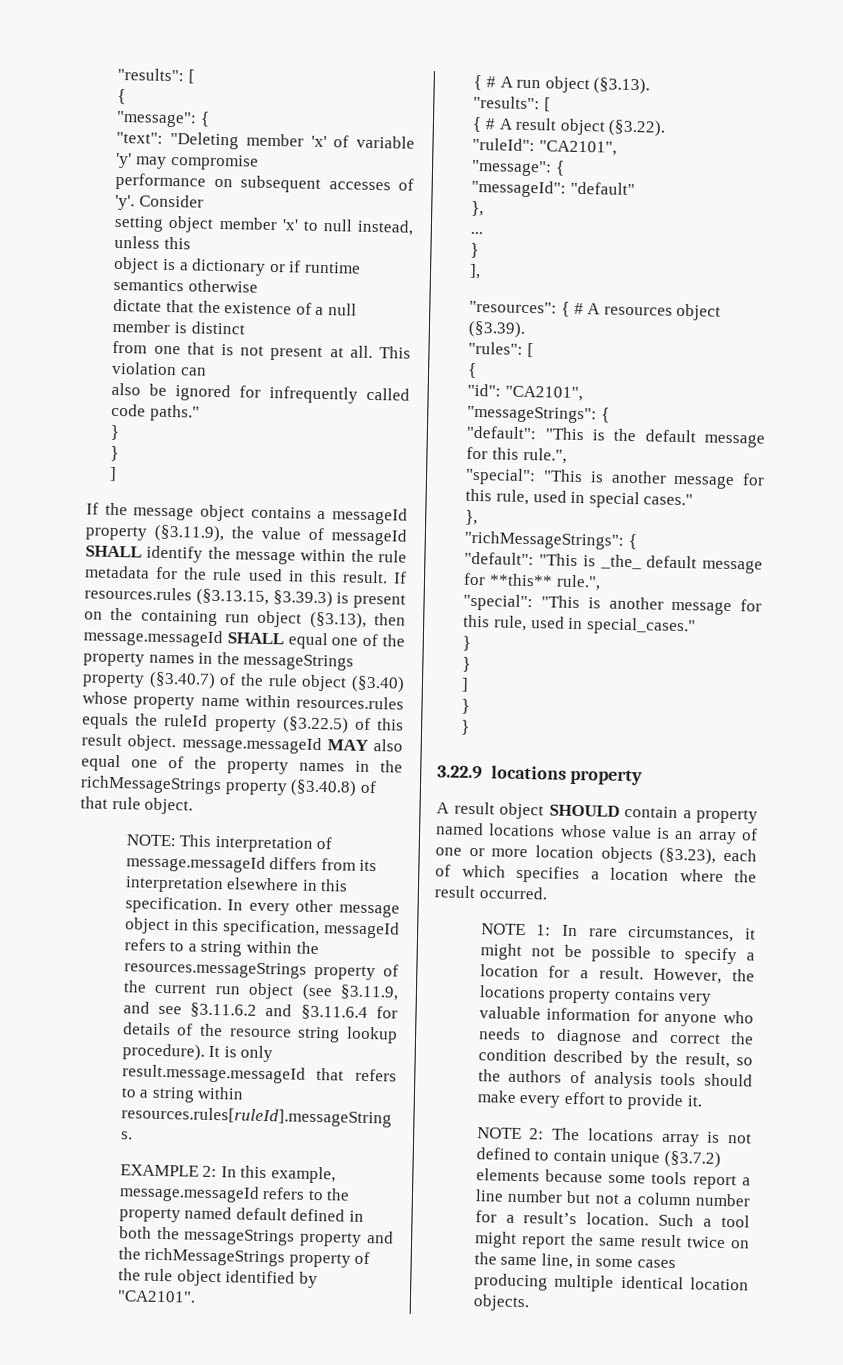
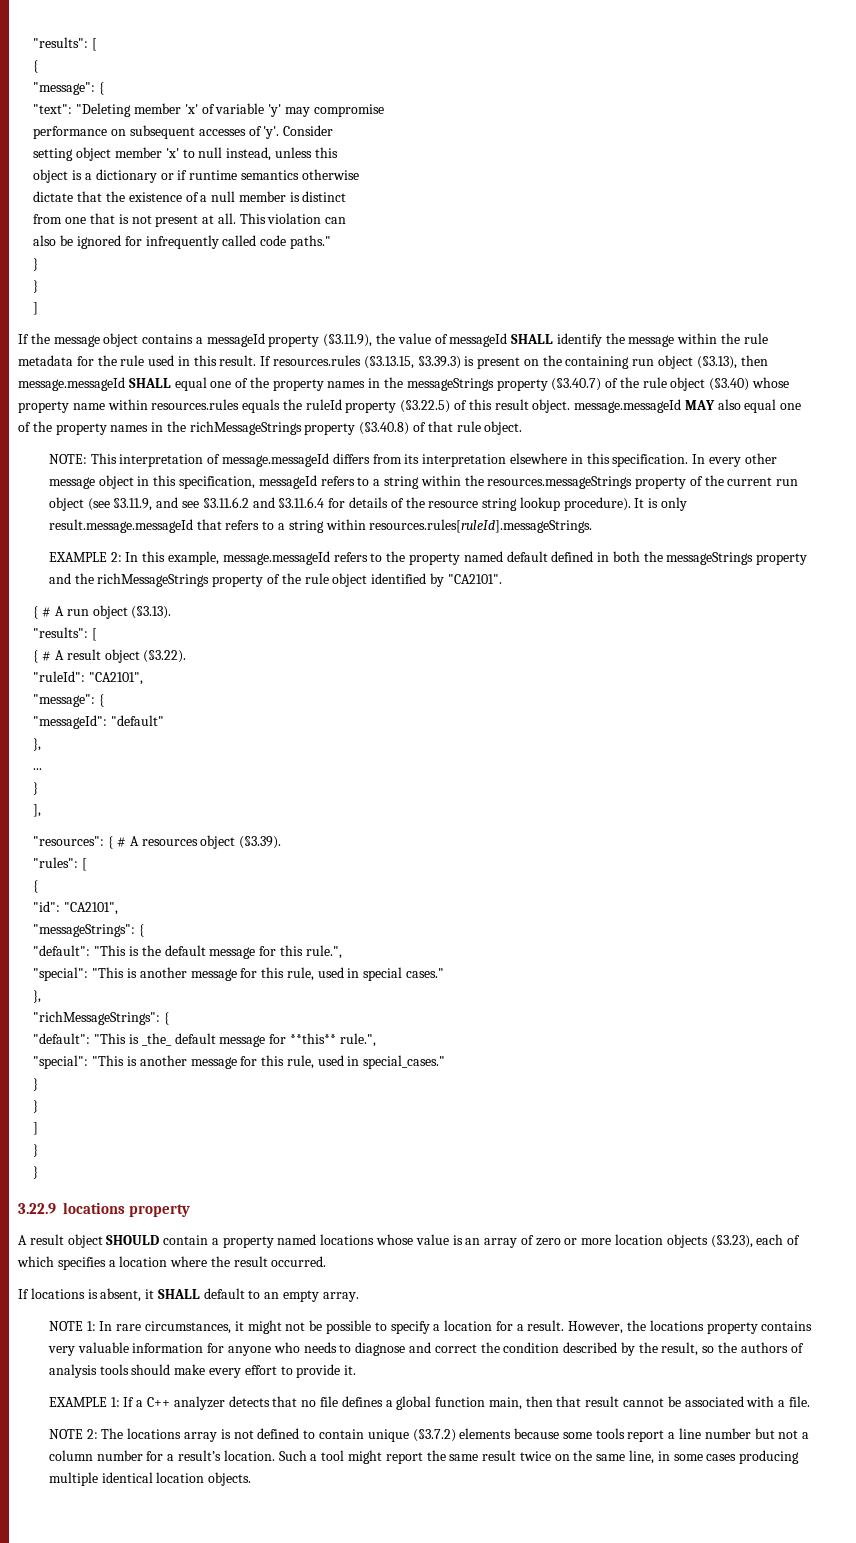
- A result object SHOULD contain a property named locations whose value is an array of one or more location objects (§3.23), each of which specifies a location where the result occurred.
+ A result object SHOULD contain a property named locations whose value is an array of zero or more location objects (§3.23), each of which specifies a location where the result occurred.
+ If locations is absent, it SHALL default to an empty array.
+ EXAMPLE 1: If a C++ analyzer detects that no file defines a global function main, then that result cannot be associated with a file.

